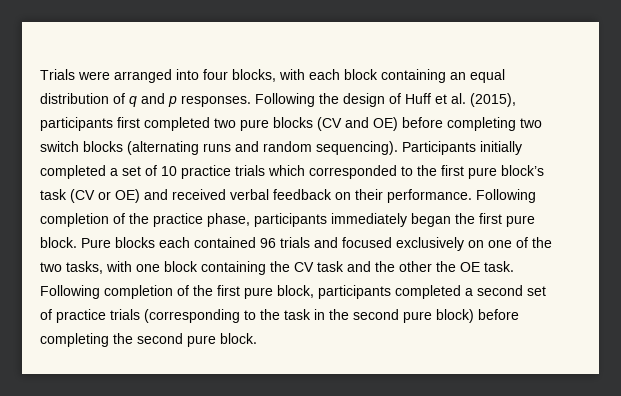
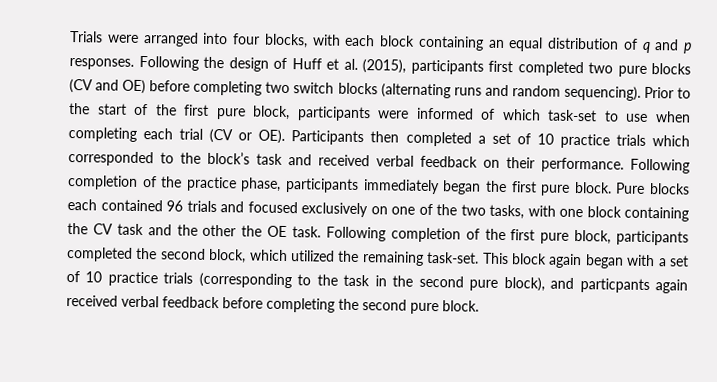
- Participants initially completed a set of 10 practice trials which corresponded to the first pure block’s task (CV or OE) and received verbal feedback on their performance.
+ Prior to the start of the first pure block, participants were informed of which task-set to use when completing each trial (CV or OE). Participants then completed a set of 10 practice trials which corresponded to the block’s task and received verbal feedback on their performance.
- Following completion of the first pure block, participants completed a second set of practice trials (corresponding to the task in the second pure block) before completing the second pure block.
+ Following completion of the first pure block, participants completed the second block, which utilized the remaining task-set. This block again began with a set of 10 practice trials (corresponding to the task in the second pure block), and particpants again received verbal feedback before completing the second pure block.

